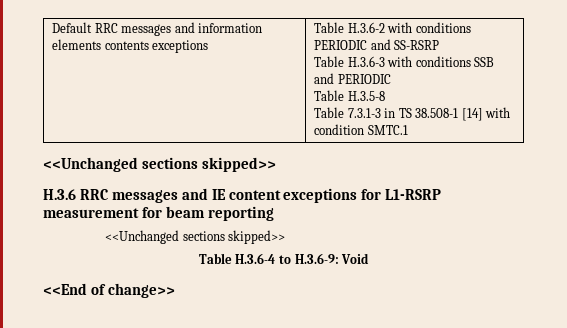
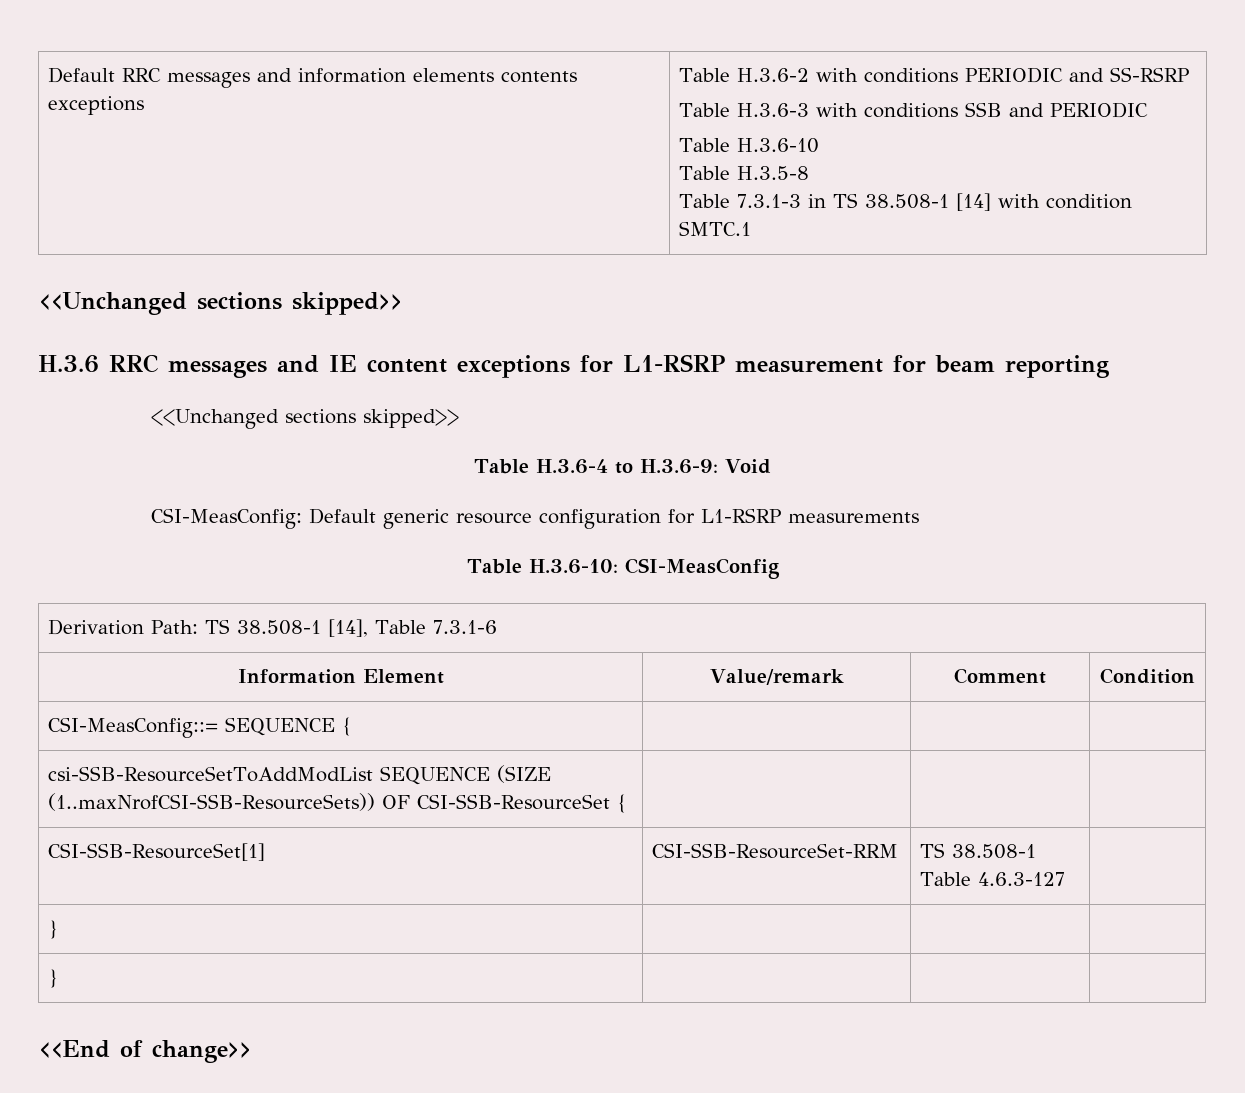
  Default RRC messages and information elements contents exceptions | Table H.3.6-2 with conditions PERIODIC and SS-RSRP
  Table H.3.6-3 with conditions SSB and PERIODIC
+ Table H.3.6-10
+ CSI-MeasConfig: Default generic resource configuration for L1-RSRP measurements
+ Table H.3.6-10: CSI-MeasConfig
+ Derivation Path: TS 38.508-1 [14], Table 7.3.1-6
+ Information Element | Value/remark | Comment | Condition
+ CSI-MeasConfig::= SEQUENCE { | | |
+ csi-SSB-ResourceSetToAddModList SEQUENCE (SIZE (1..maxNrofCSI-SSB-ResourceSets)) OF CSI-SSB-ResourceSet { | | |
+ CSI-SSB-ResourceSet[1] | CSI-SSB-ResourceSet-RRM | TS 38.508-1 Table 4.6.3-127 |
+ } | | |
+ } | | |

